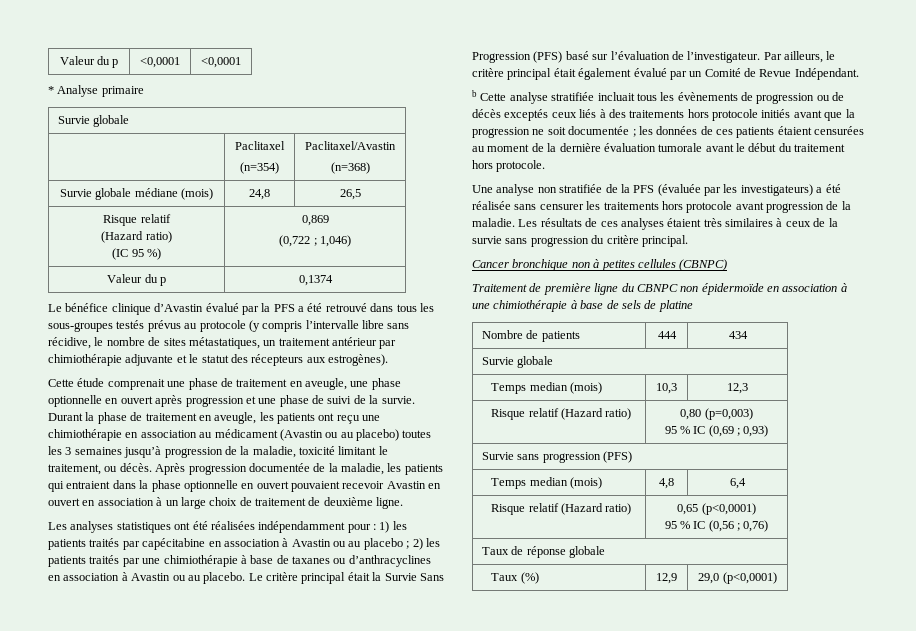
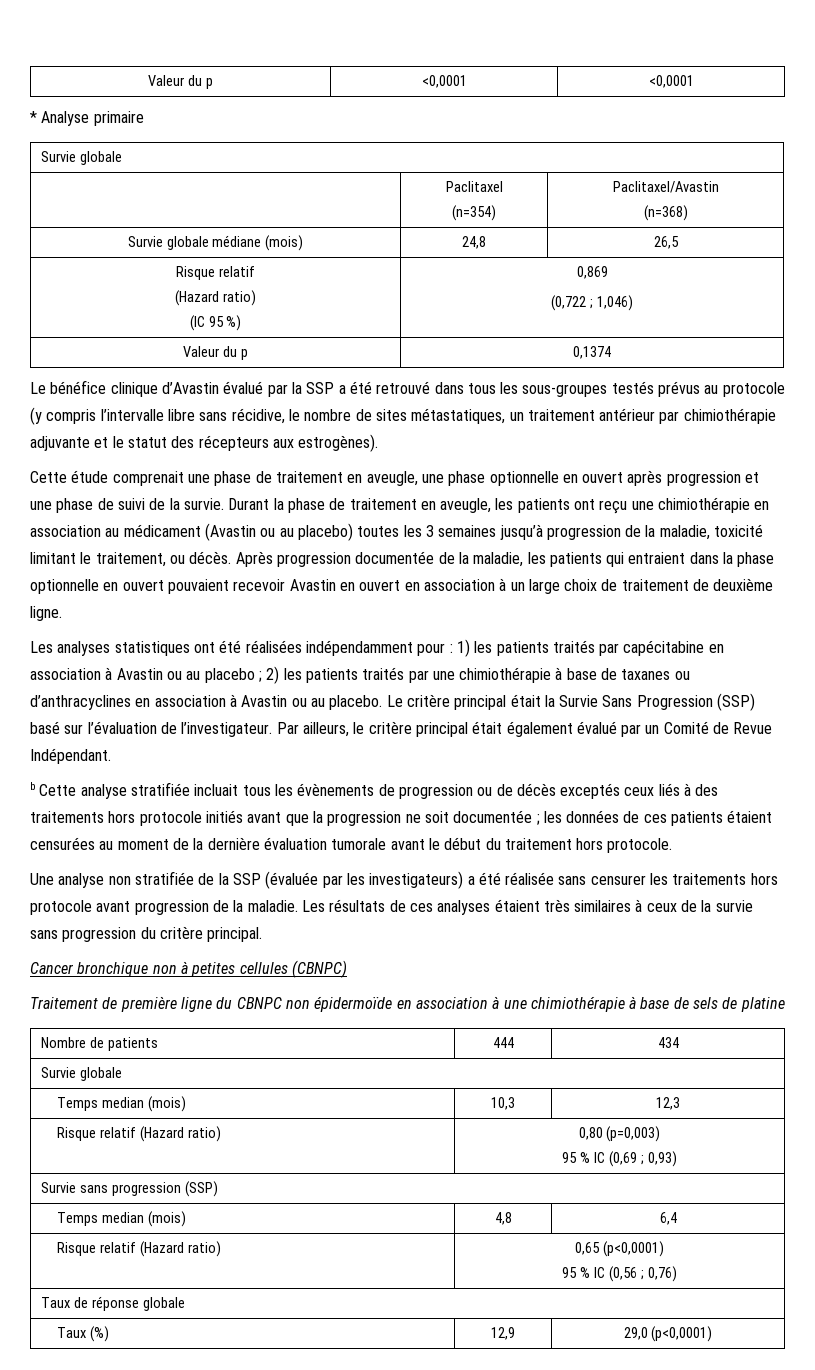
- Le bénéfice clinique d’Avastin évalué par la PFS a été retrouvé dans tous les sous-groupes testés prévus au protocole (y compris l’intervalle libre sans récidive, le nombre de sites métastatiques, un traitement antérieur par chimiothérapie adjuvante et le statut des récepteurs aux estrogènes).
+ Le bénéfice clinique d’Avastin évalué par la SSP a été retrouvé dans tous les sous-groupes testés prévus au protocole (y compris l’intervalle libre sans récidive, le nombre de sites métastatiques, un traitement antérieur par chimiothérapie adjuvante et le statut des récepteurs aux estrogènes).
- Le critère principal était la Survie Sans Progression (PFS) basé sur l’évaluation de l’investigateur.
+ Le critère principal était la Survie Sans Progression (SSP) basé sur l’évaluation de l’investigateur.
- Une analyse non stratifiée de la PFS (évaluée par les investigateurs) a été réalisée sans censurer les traitements hors protocole avant progression de la maladie.
+ Une analyse non stratifiée de la SSP (évaluée par les investigateurs) a été réalisée sans censurer les traitements hors protocole avant progression de la maladie.
- Survie sans progression (PFS)
+ Survie sans progression (SSP)

